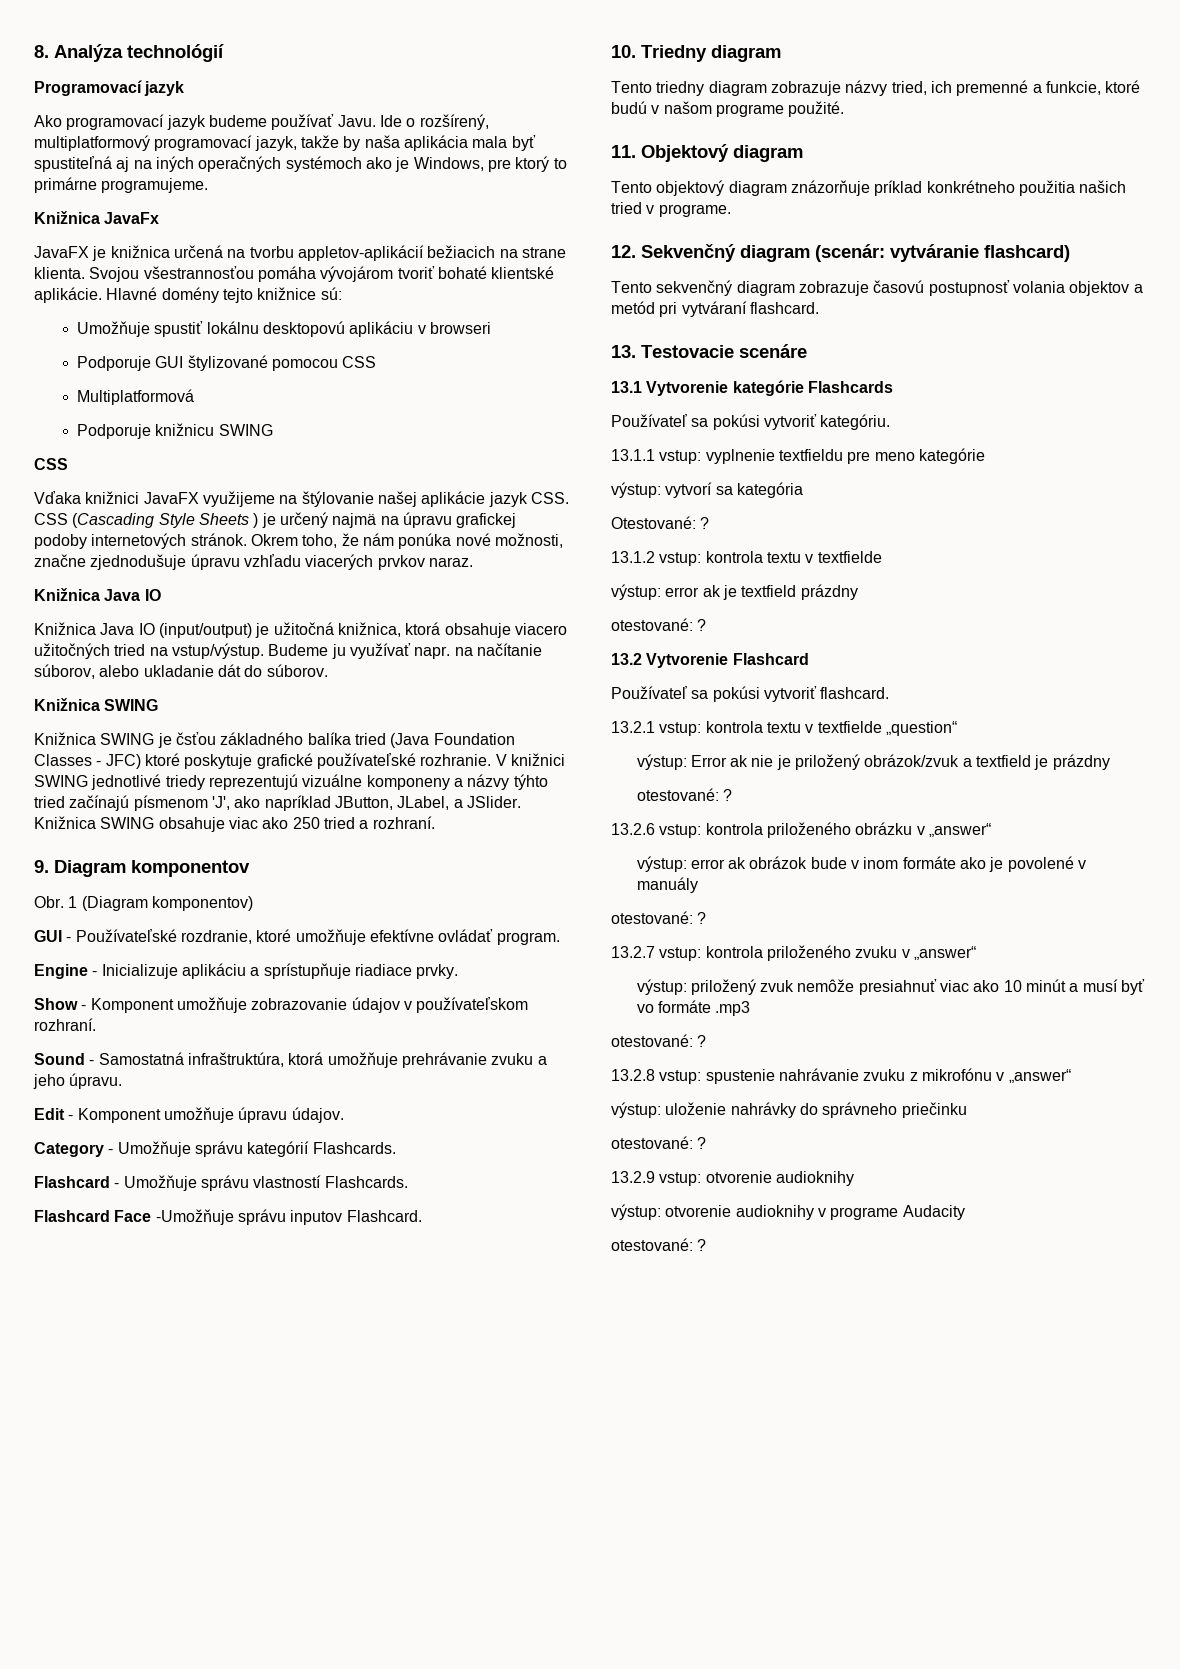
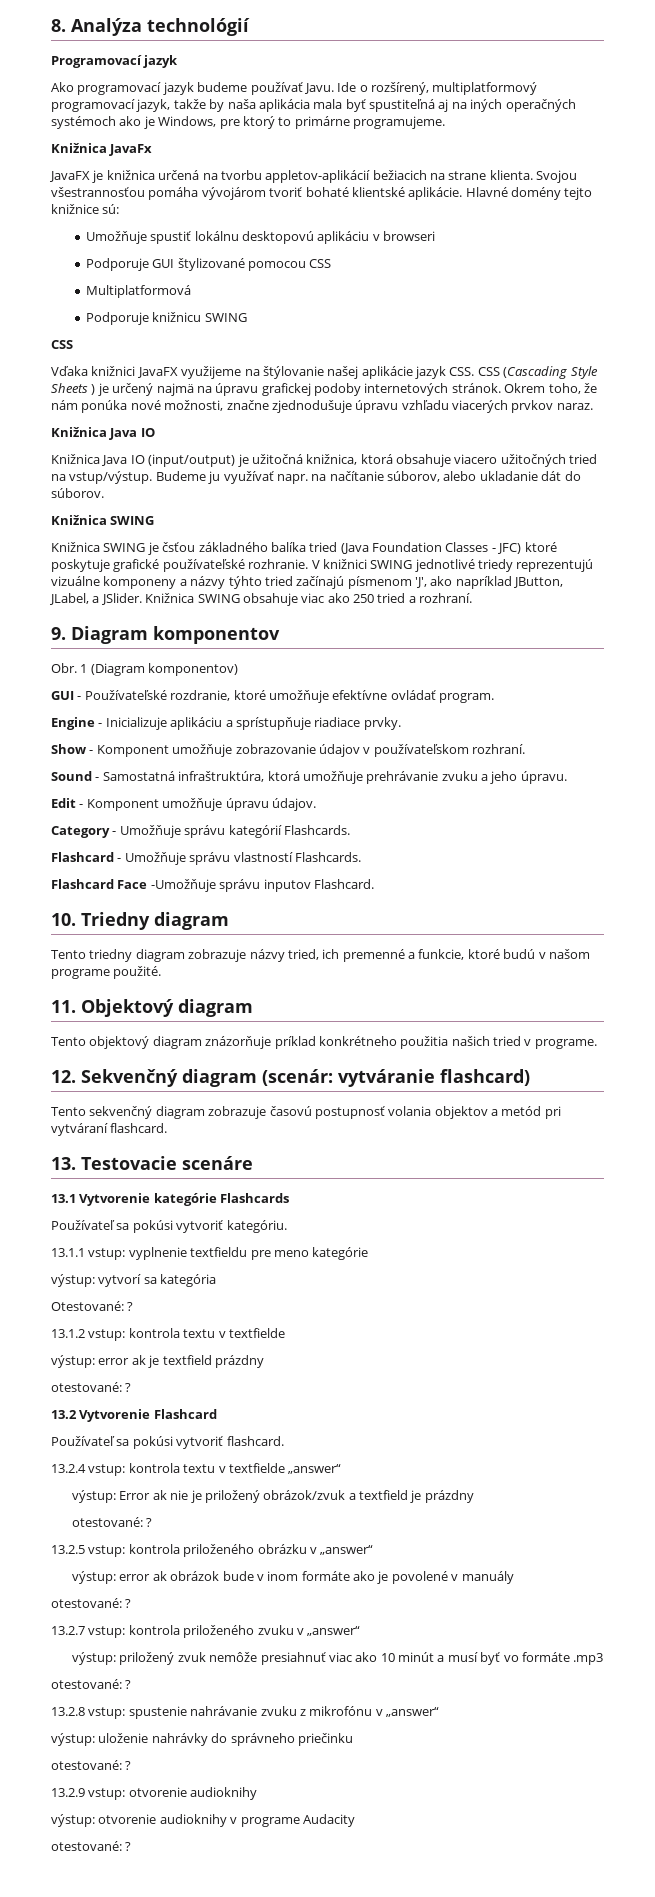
- 13.2.1 vstup: kontrola textu v textfielde „question“
+ 13.2.4 vstup: kontrola textu v textfielde „answer“
- 13.2.6 vstup: kontrola priloženého obrázku v „answer“
+ 13.2.5 vstup: kontrola priloženého obrázku v „answer“

